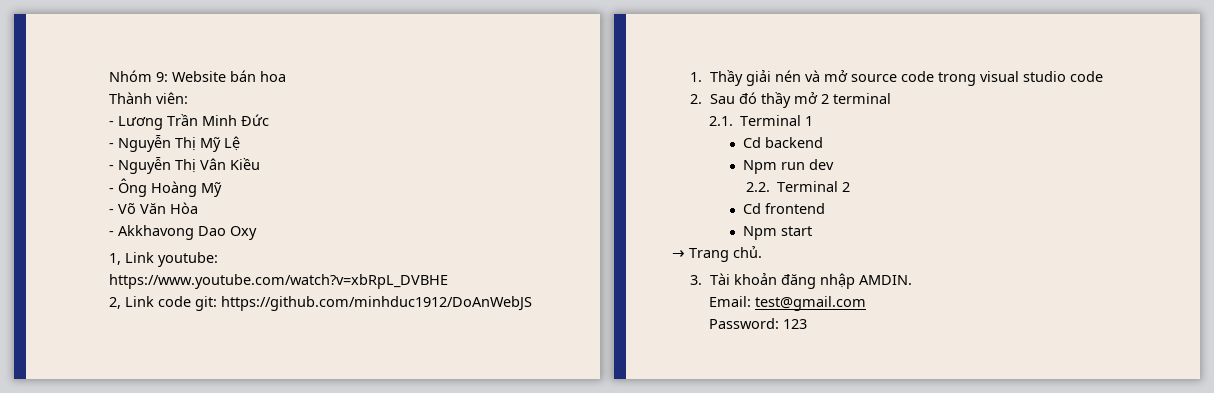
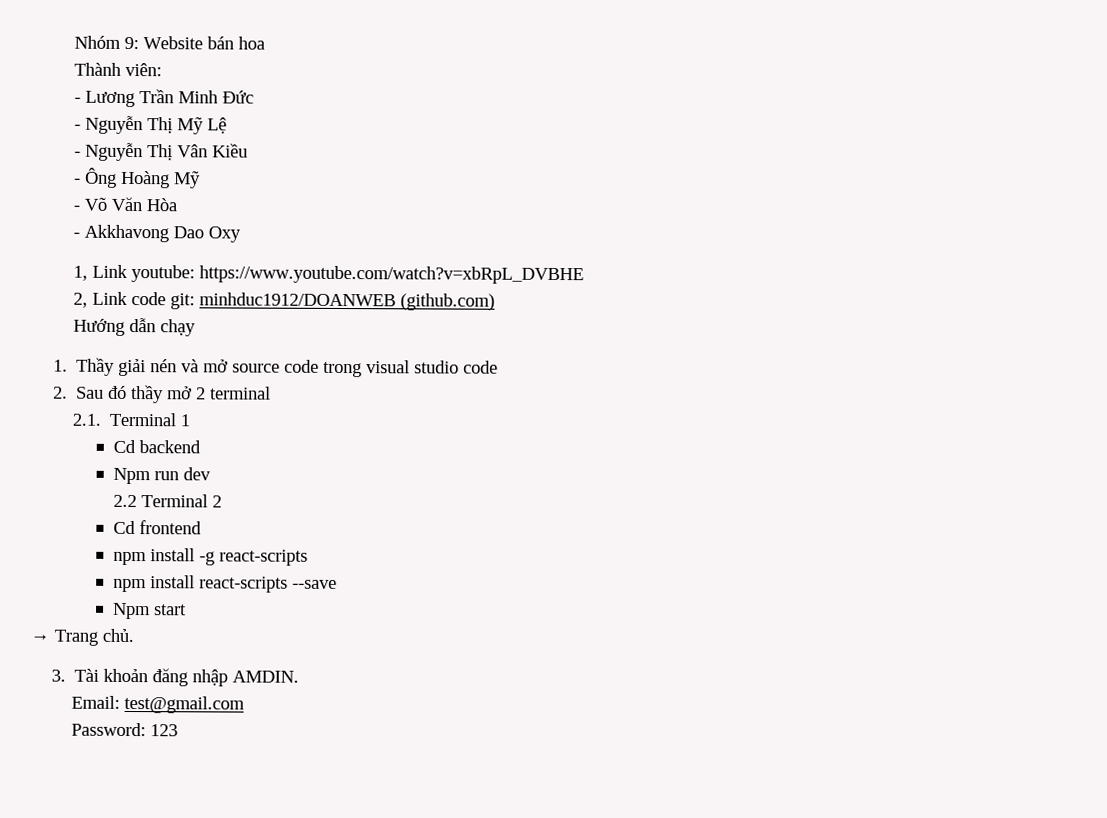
- 2, Link code git: https://github.com/minhduc1912/DoAnWebJS
+ 2, Link code git: minhduc1912/DOANWEB (github.com)
+ Hướng dẫn chạy
- 2.2. Terminal 2
+ 2.2 Terminal 2
+ npm install -g react-scripts
+ npm install react-scripts --save

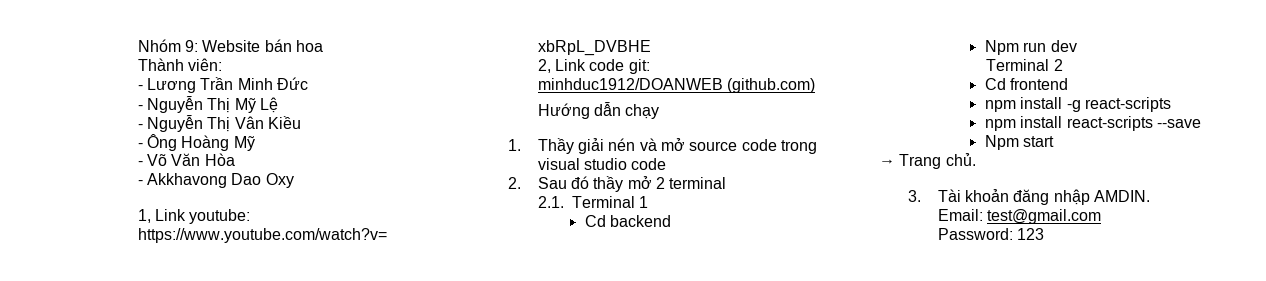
- 2.2 Terminal 2
+ Terminal 2

